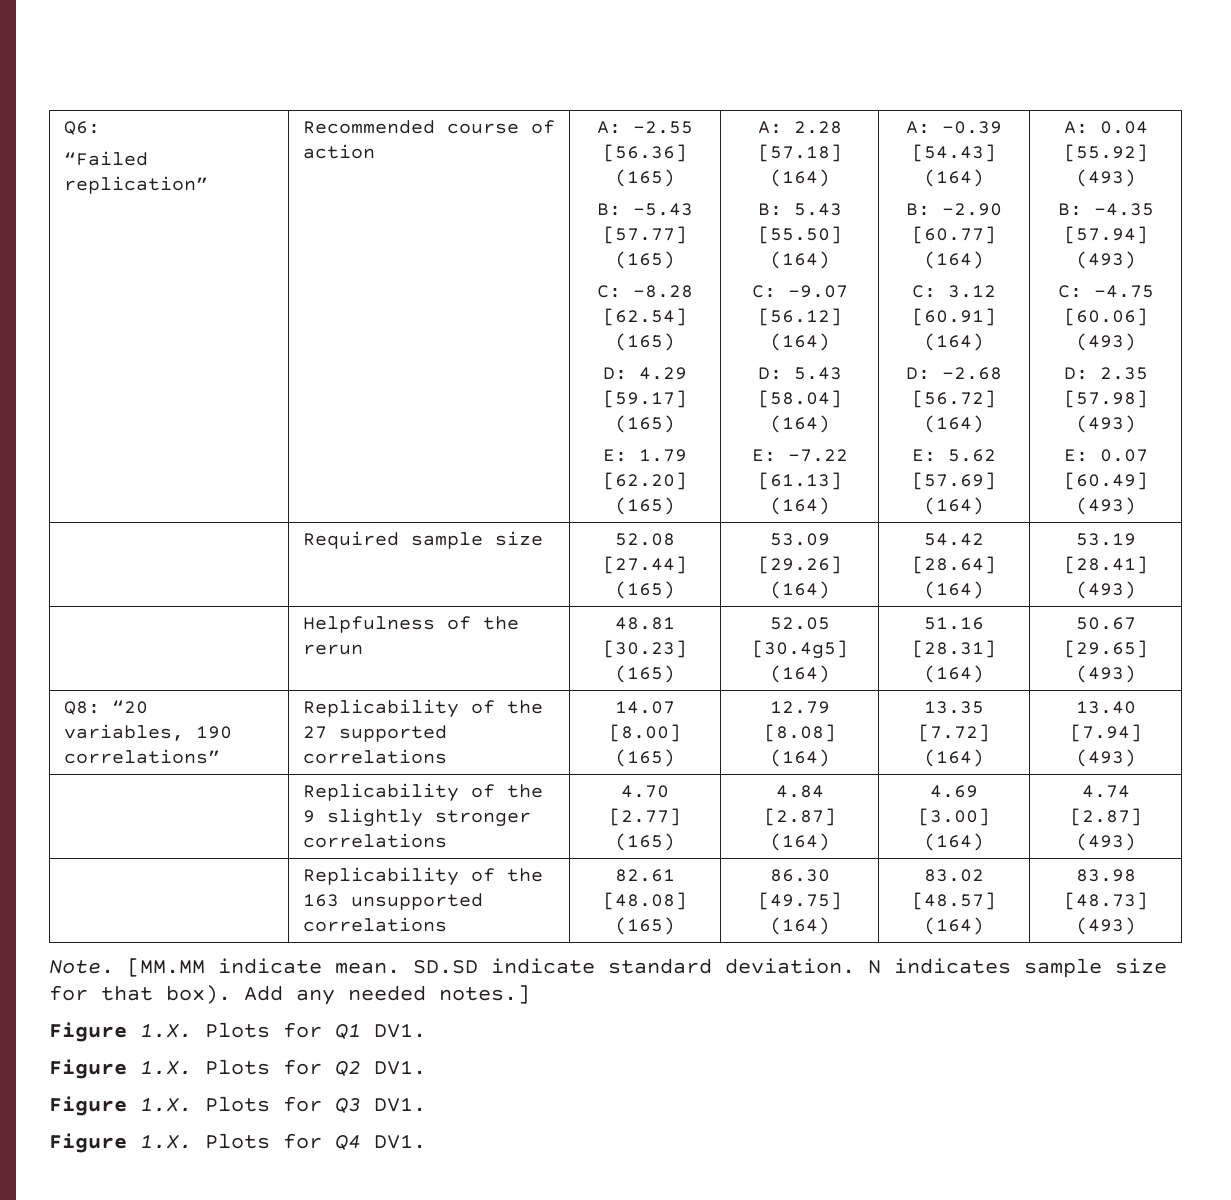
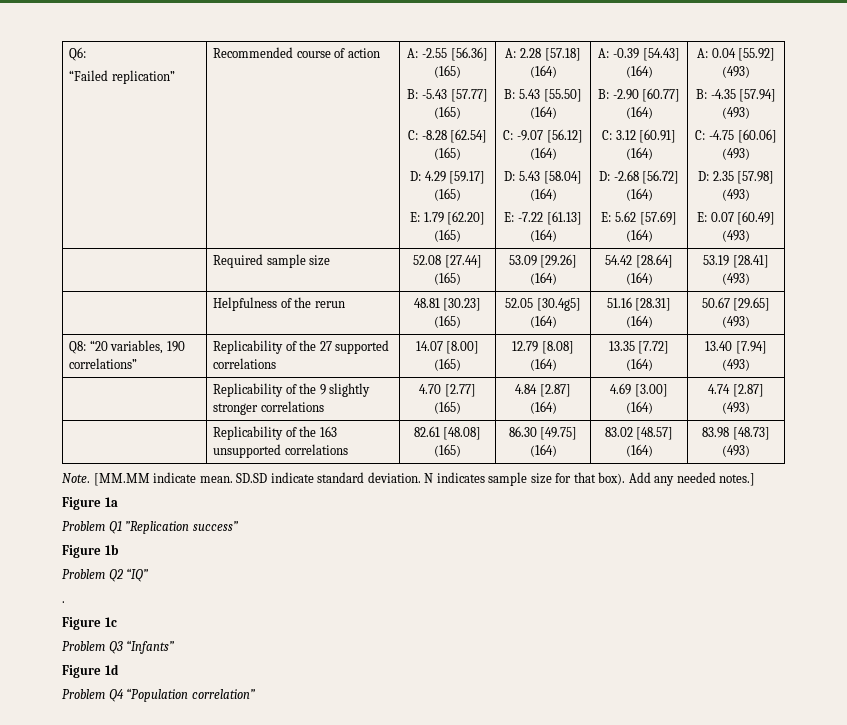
- Figure 1.X. Plots for Q1 DV1.
- Figure 1.X. Plots for Q2 DV1.
- Figure 1.X. Plots for Q3 DV1.
- Figure 1.X. Plots for Q4 DV1.
+ Figure 1a
+ Problem Q1 ”Replication success”
+ Figure 1b
+ Problem Q2 “IQ”
+ .
+ Figure 1c
+ Problem Q3 “Infants”
+ Figure 1d
+ Problem Q4 “Population correlation”

